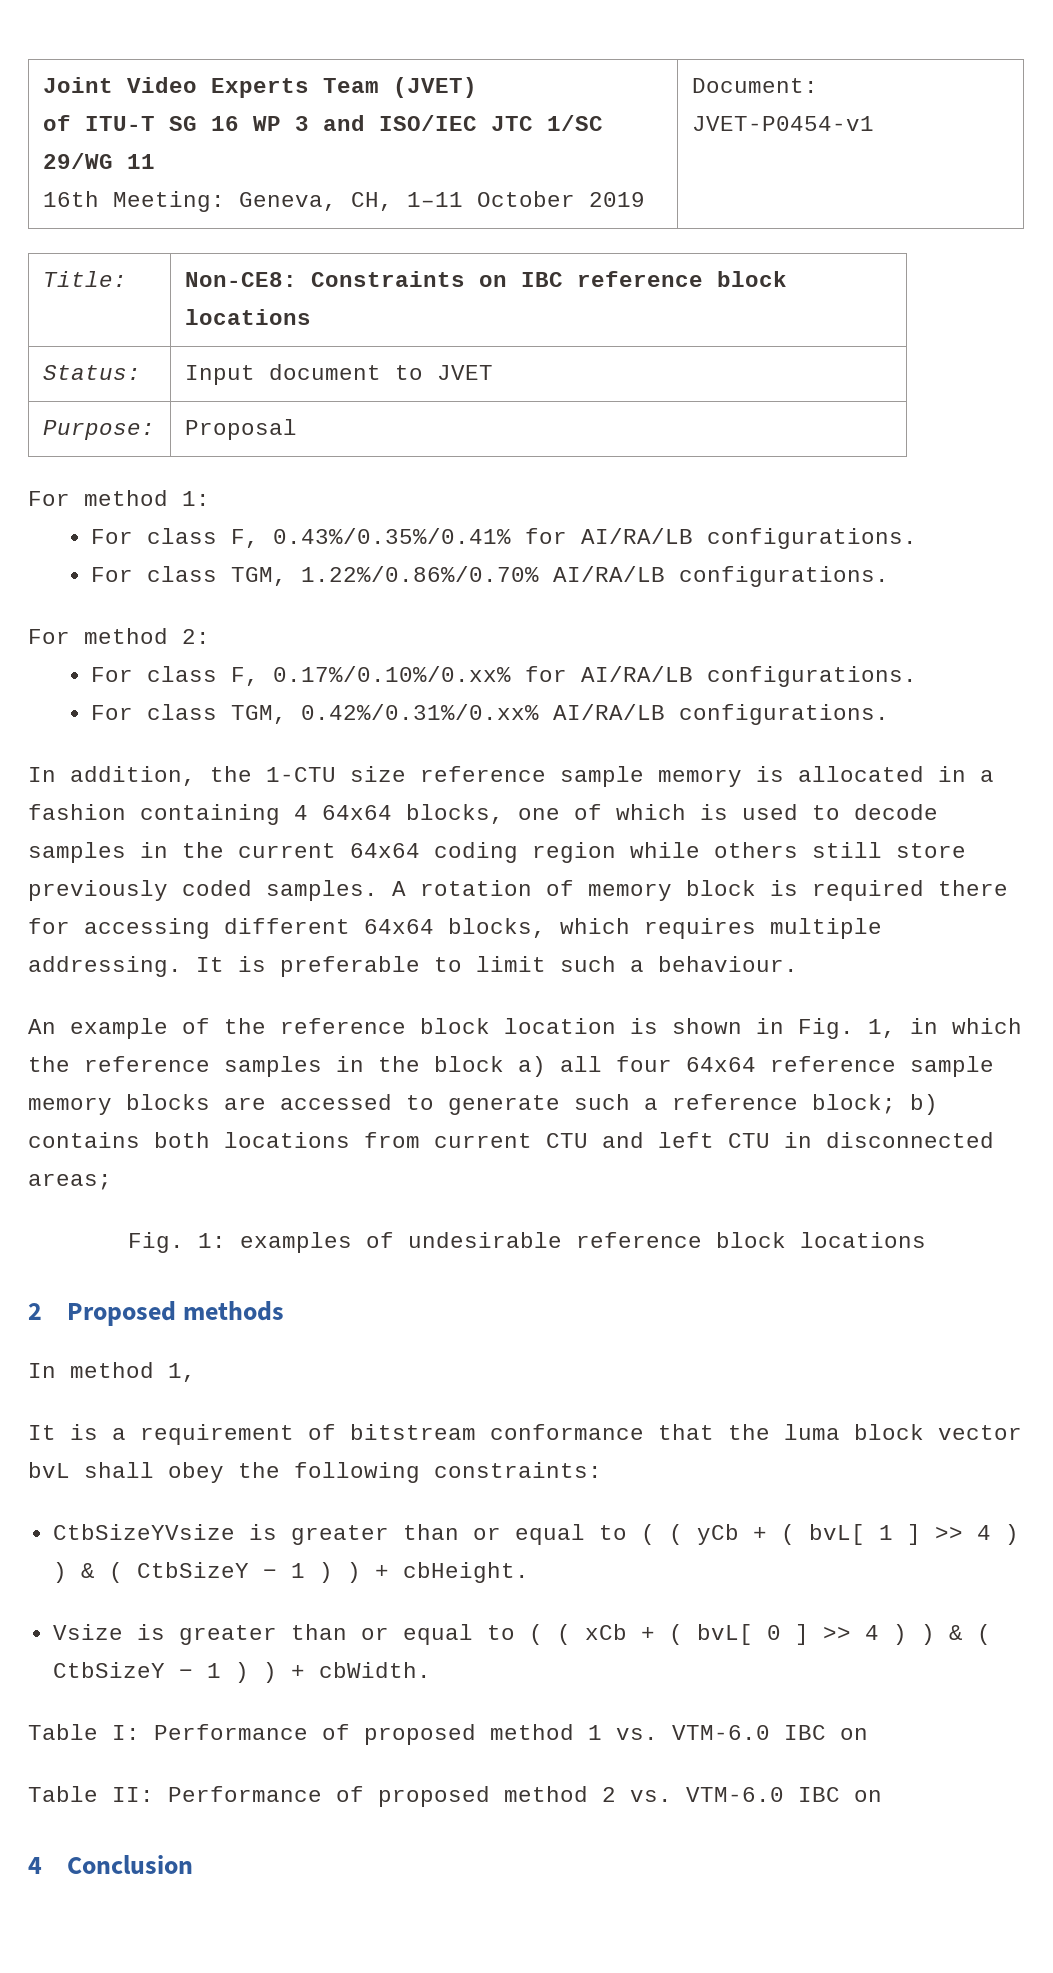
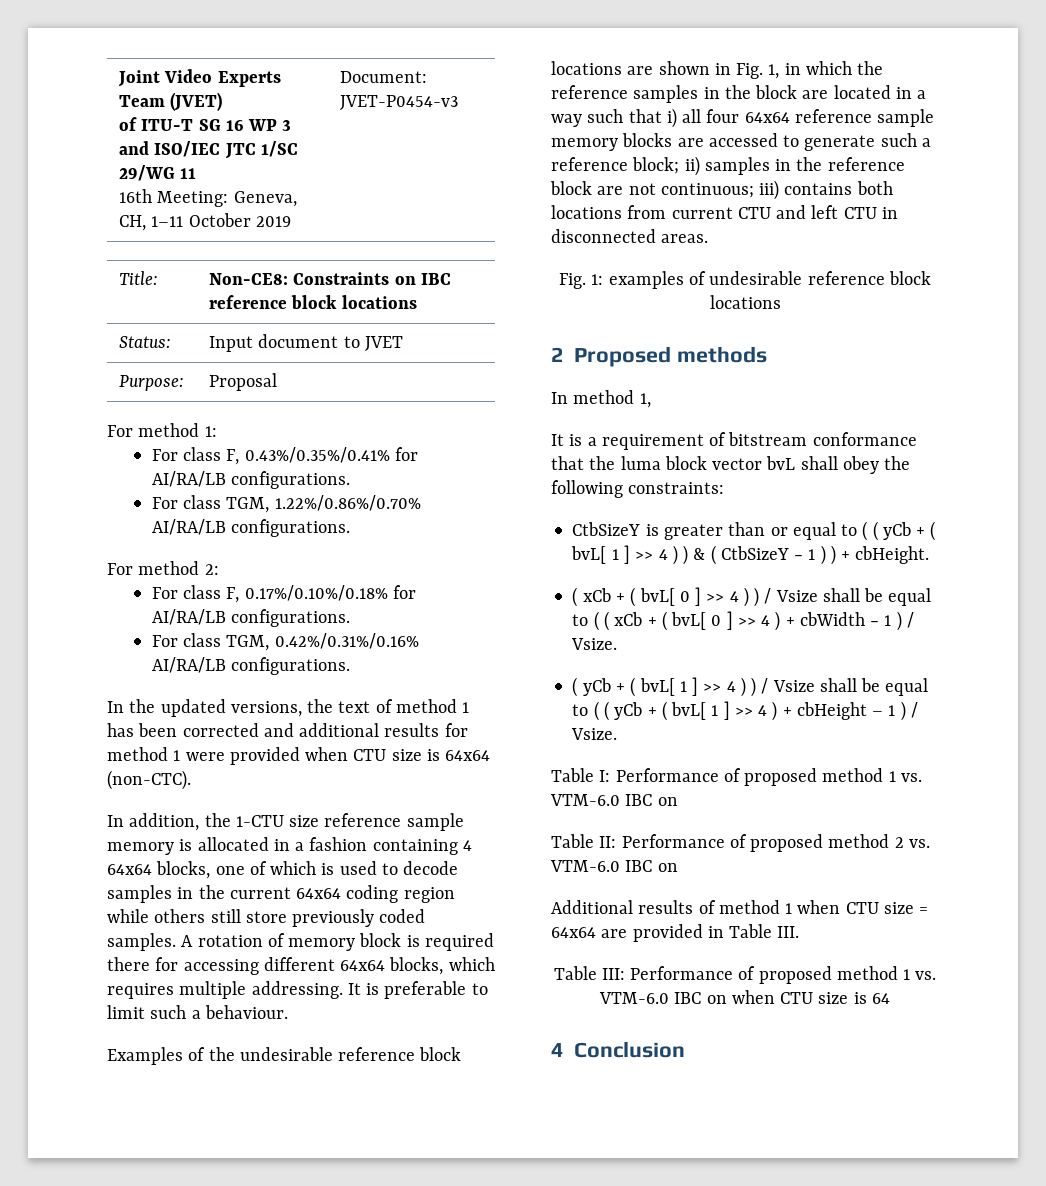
  Joint Video Experts Team (JVET)
  of ITU-T SG 16 WP 3 and ISO/IEC JTC 1/SC 29/WG 11
- 16th Meeting: Geneva, CH, 1–11 October 2019 | Document: JVET-P0454-v1
+ 16th Meeting: Geneva, CH, 1–11 October 2019 | Document: JVET-P0454-v3
- For class F, 0.17%/0.10%/0.xx% for AI/RA/LB configurations.
- For class TGM, 0.42%/0.31%/0.xx% AI/RA/LB configurations.
+ For class F, 0.17%/0.10%/0.18% for AI/RA/LB configurations.
+ For class TGM, 0.42%/0.31%/0.16% AI/RA/LB configurations.
+ In the updated versions, the text of method 1 has been corrected and additional results for method 1 were provided when CTU size is 64x64 (non-CTC).
- An example of the reference block location is shown in Fig. 1, in which the reference samples in the block a) all four 64x64 reference sample memory blocks are accessed to generate such a reference block; b) contains both locations from current CTU and left CTU in disconnected areas;
+ Examples of the undesirable reference block locations are shown in Fig. 1, in which the reference samples in the block are located in a way such that i) all four 64x64 reference sample memory blocks are accessed to generate such a reference block; ii) samples in the reference block are not continuous; iii) contains both locations from current CTU and left CTU in disconnected areas.
- CtbSizeYVsize is greater than or equal to ( ( yCb + ( bvL[ 1 ] >> 4 ) ) & ( CtbSizeY − 1 ) ) + cbHeight.
+ CtbSizeY is greater than or equal to ( ( yCb + ( bvL[ 1 ] >> 4 ) ) & ( CtbSizeY − 1 ) ) + cbHeight.
- Vsize is greater than or equal to ( ( xCb + ( bvL[ 0 ] >> 4 ) ) & ( CtbSizeY − 1 ) ) + cbWidth.
+ ( xCb + ( bvL[ 0 ] >> 4 ) ) / Vsize shall be equal to ( ( xCb + ( bvL[ 0 ] >> 4 ) + cbWidth − 1 ) / Vsize.
+ ( yCb + ( bvL[ 1 ] >> 4 ) ) / Vsize shall be equal to ( ( yCb + ( bvL[ 1 ] >> 4 ) + cbHeight – 1 ) / Vsize.
+ Additional results of method 1 when CTU size = 64x64 are provided in Table III.
+ Table III: Performance of proposed method 1 vs. VTM-6.0 IBC on when CTU size is 64

